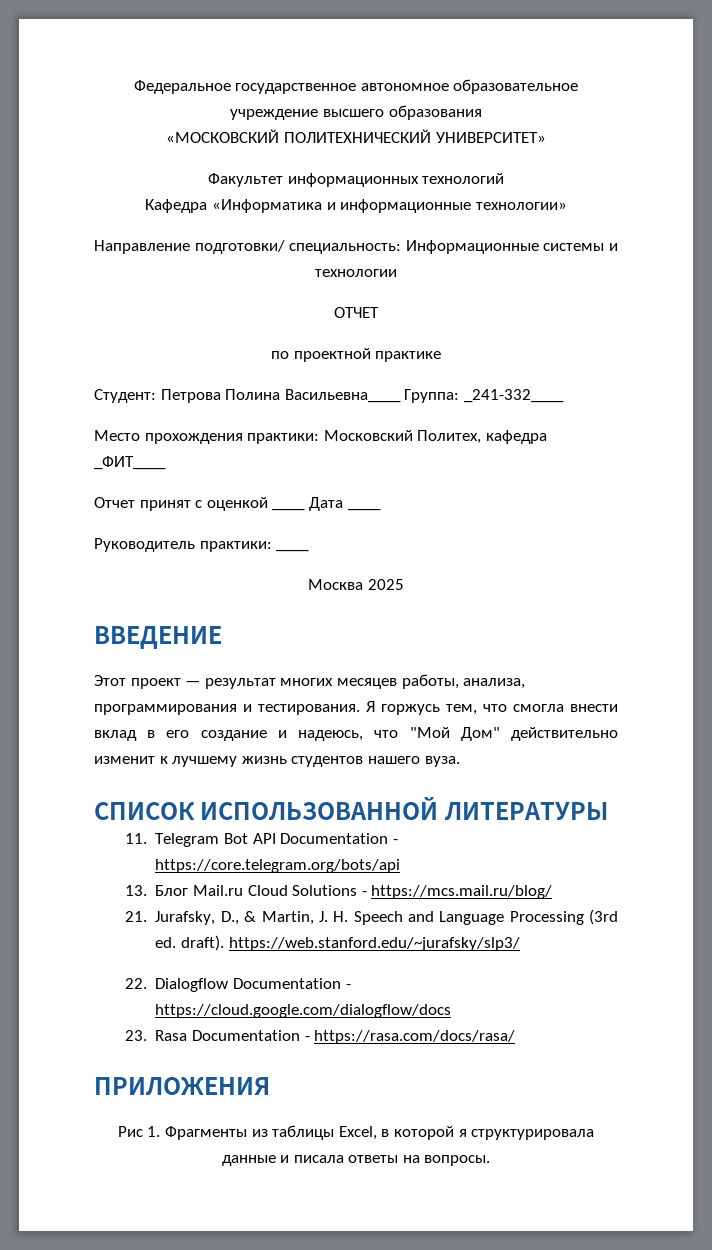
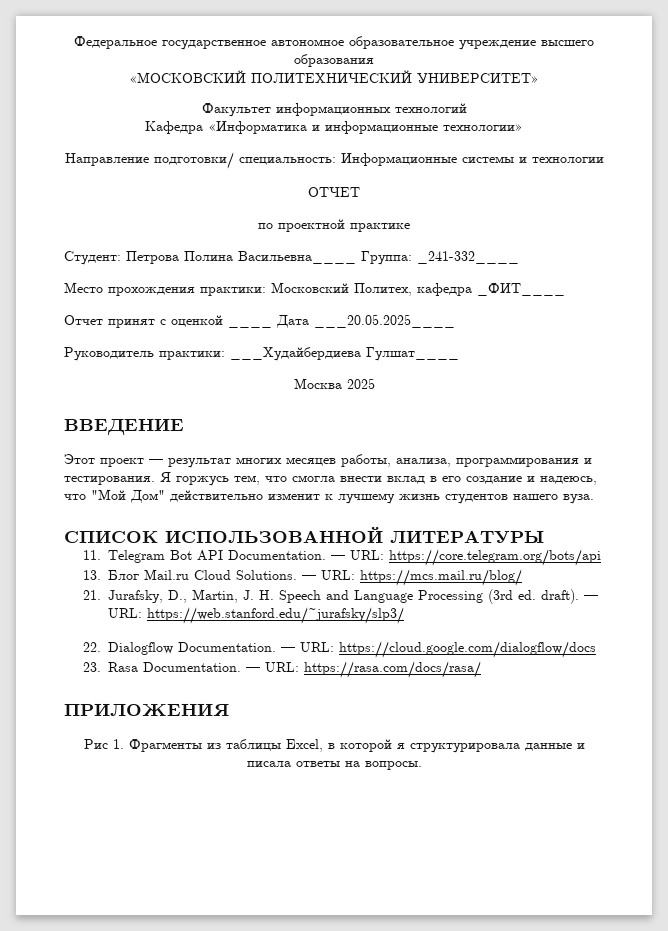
- Отчет принят с оценкой ____ Дата ____
+ Отчет принят с оценкой ____ Дата ___20.05.2025____
- Руководитель практики: ____
+ Руководитель практики: ___Худайбердиева Гулшат____
- 11. Telegram Bot API Documentation - https://core.telegram.org/bots/api
+ 11. Telegram Bot API Documentation. — URL: https://core.telegram.org/bots/api
- 13. Блог Mail.ru Cloud Solutions - https://mcs.mail.ru/blog/
+ 13. Блог Mail.ru Cloud Solutions. — URL: https://mcs.mail.ru/blog/
- 21. Jurafsky, D., & Martin, J. H. Speech and Language Processing (3rd ed. draft). https://web.stanford.edu/~jurafsky/slp3/
+ 21. Jurafsky, D., Martin, J. H. Speech and Language Processing (3rd ed. draft). — URL: https://web.stanford.edu/~jurafsky/slp3/
- 22. Dialogflow Documentation - https://cloud.google.com/dialogflow/docs
+ 22. Dialogflow Documentation. — URL: https://cloud.google.com/dialogflow/docs
- 23. Rasa Documentation - https://rasa.com/docs/rasa/
+ 23. Rasa Documentation. — URL: https://rasa.com/docs/rasa/

